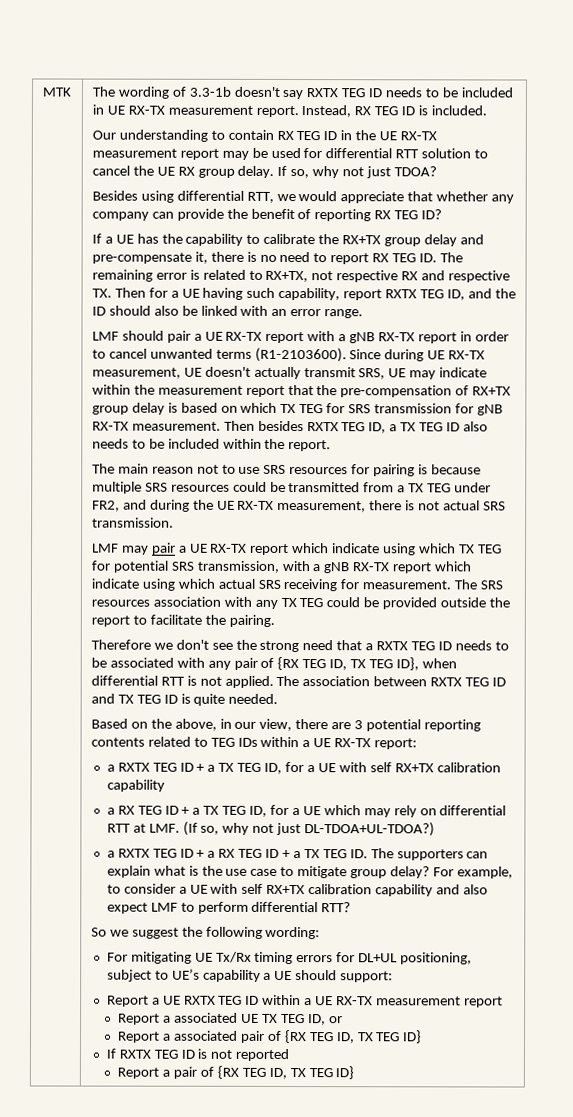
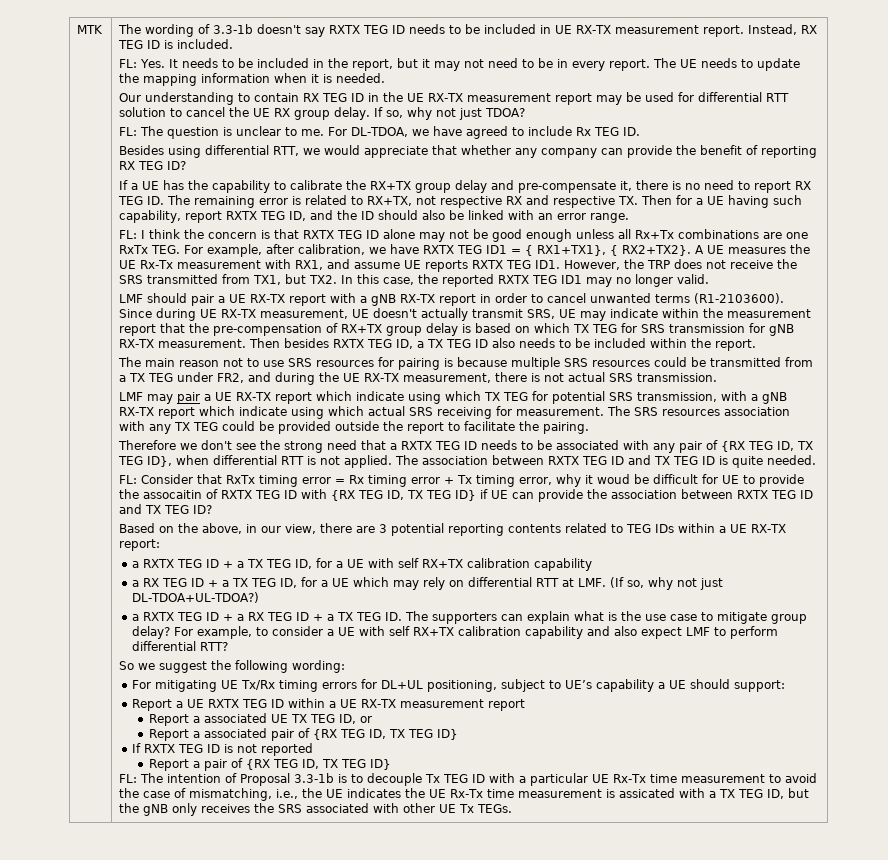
+ FL: Yes. It needs to be included in the report, but it may not need to be in every report. The UE needs to update the mapping information when it is needed.
+ FL: The question is unclear to me. For DL-TDOA, we have agreed to include Rx TEG ID.
+ FL: I think the concern is that RXTX TEG ID alone may not be good enough unless all Rx+Tx combinations are one RxTx TEG. For example, after calibration, we have RXTX TEG ID1 = { RX1+TX1}, { RX2+TX2}. A UE measures the UE Rx-Tx measurement with RX1, and assume UE reports RXTX TEG ID1. However, the TRP does not receive the SRS transmitted from TX1, but TX2. In this case, the reported RXTX TEG ID1 may no longer valid.
+ FL: Consider that RxTx timing error = Rx timing error + Tx timing error, why it woud be difficult for UE to provide the assocaitin of RXTX TEG ID with {RX TEG ID, TX TEG ID} if UE can provide the association between RXTX TEG ID and TX TEG ID?
+ FL: The intention of Proposal 3.3-1b is to decouple Tx TEG ID with a particular UE Rx-Tx time measurement to avoid the case of mismatching, i.e., the UE indicates the UE Rx-Tx time measurement is assicated with a TX TEG ID, but the gNB only receives the SRS associated with other UE Tx TEGs.

